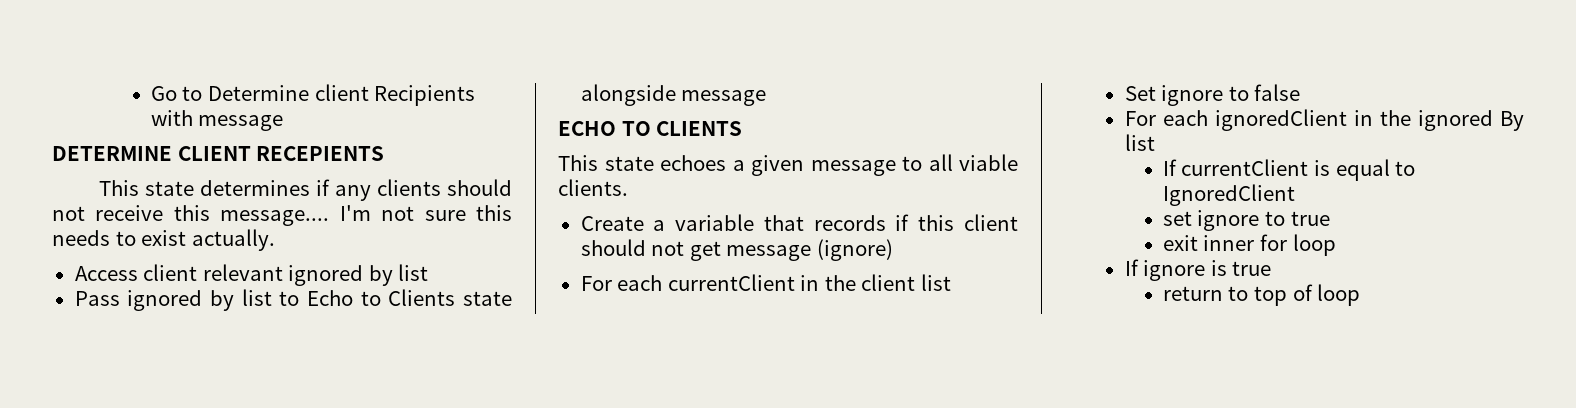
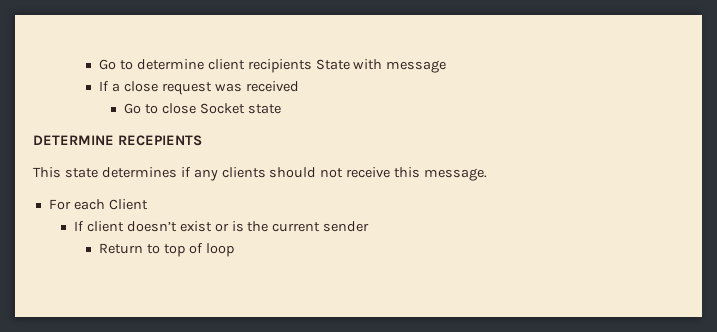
- Go to Determine client Recipients with message
+ Go to determine client recipients State with message
+ If a close request was received
+ Go to close Socket state
- DETERMINE CLIENT RECEPIENTS
+ DETERMINE RECEPIENTS
- This state determines if any clients should not receive this message.... I'm not sure this needs to exist actually.
- Access client relevant ignored by list
- Pass ignored by list to Echo to Clients state alongside message
- ECHO TO CLIENTS
- This state echoes a given message to all viable clients.
- Create a variable that records if this client should not get message (ignore)
- For each currentClient in the client list
- Set ignore to false
- For each ignoredClient in the ignored By list
- If currentClient is equal to IgnoredClient
- set ignore to true
- exit inner for loop
- If ignore is true
- return to top of loop
+ This state determines if any clients should not receive this message.
+ For each Client
+ If client doesn’t exist or is the current sender
+ Return to top of loop

